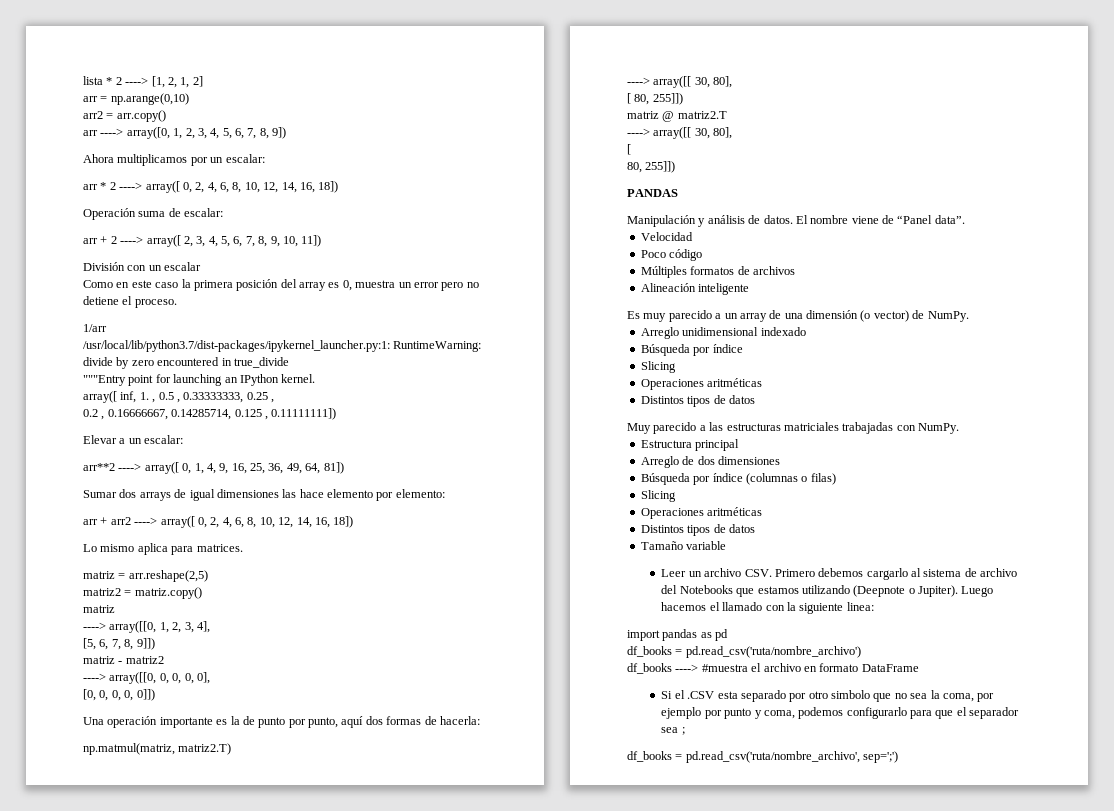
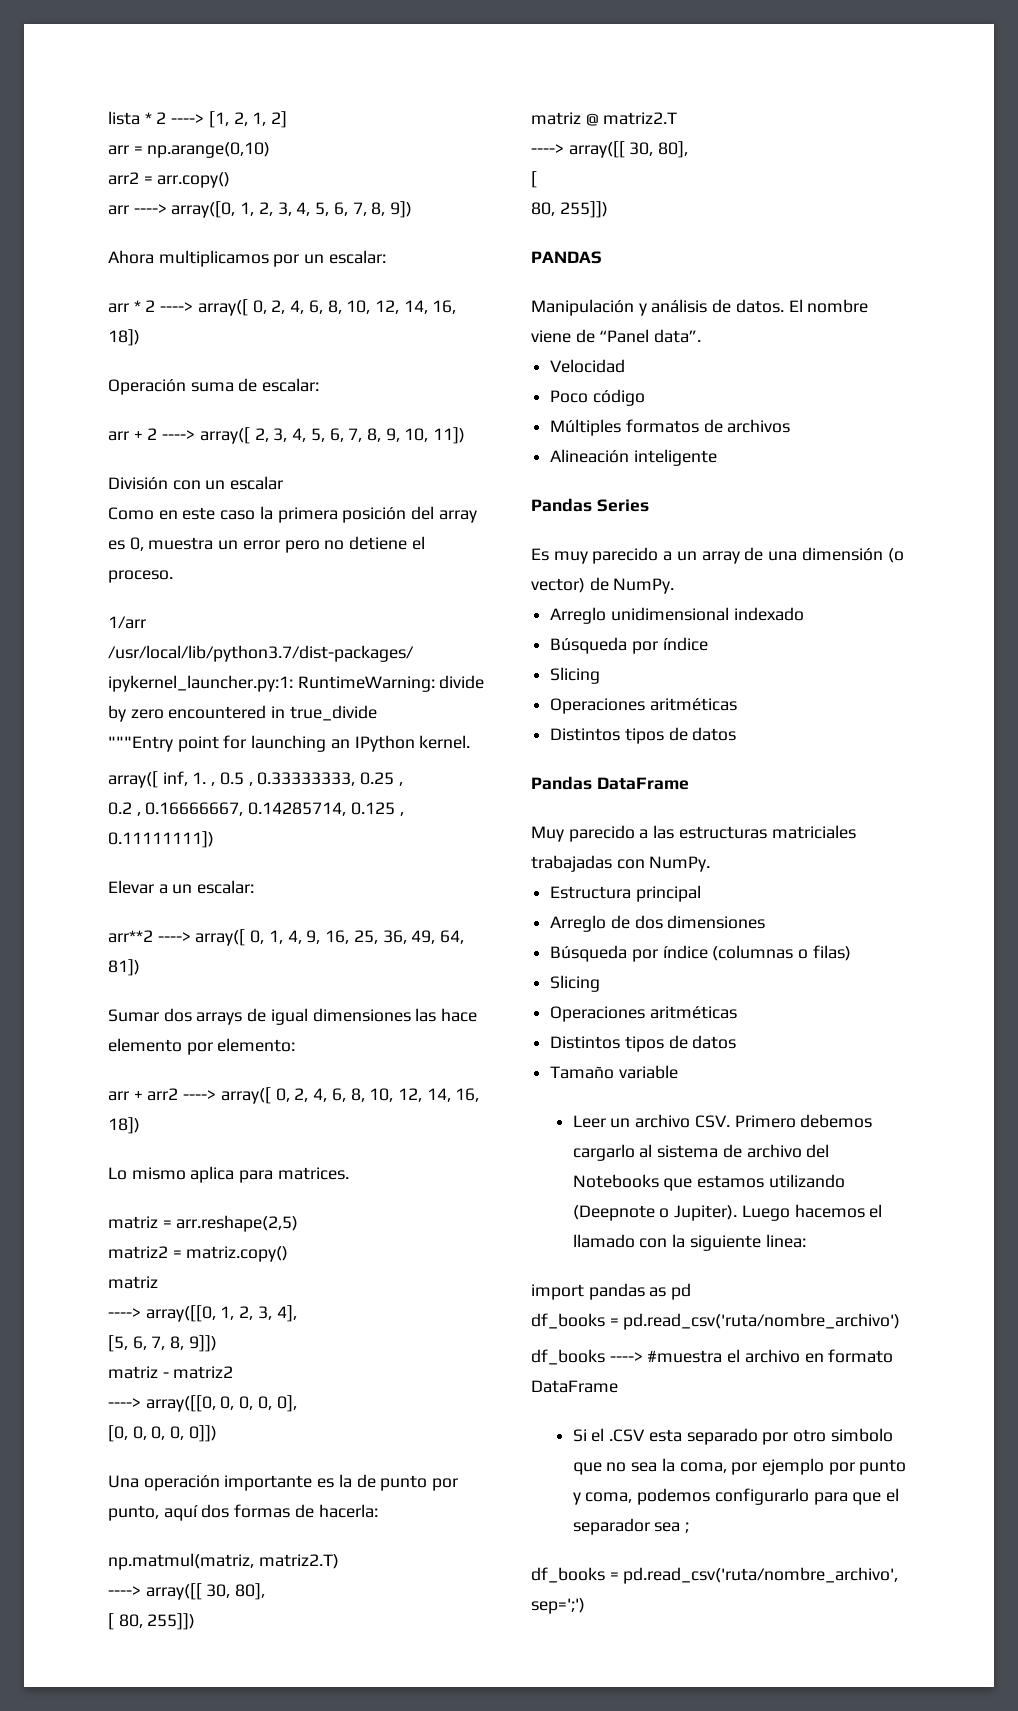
+ Pandas Series
+ Pandas DataFrame

